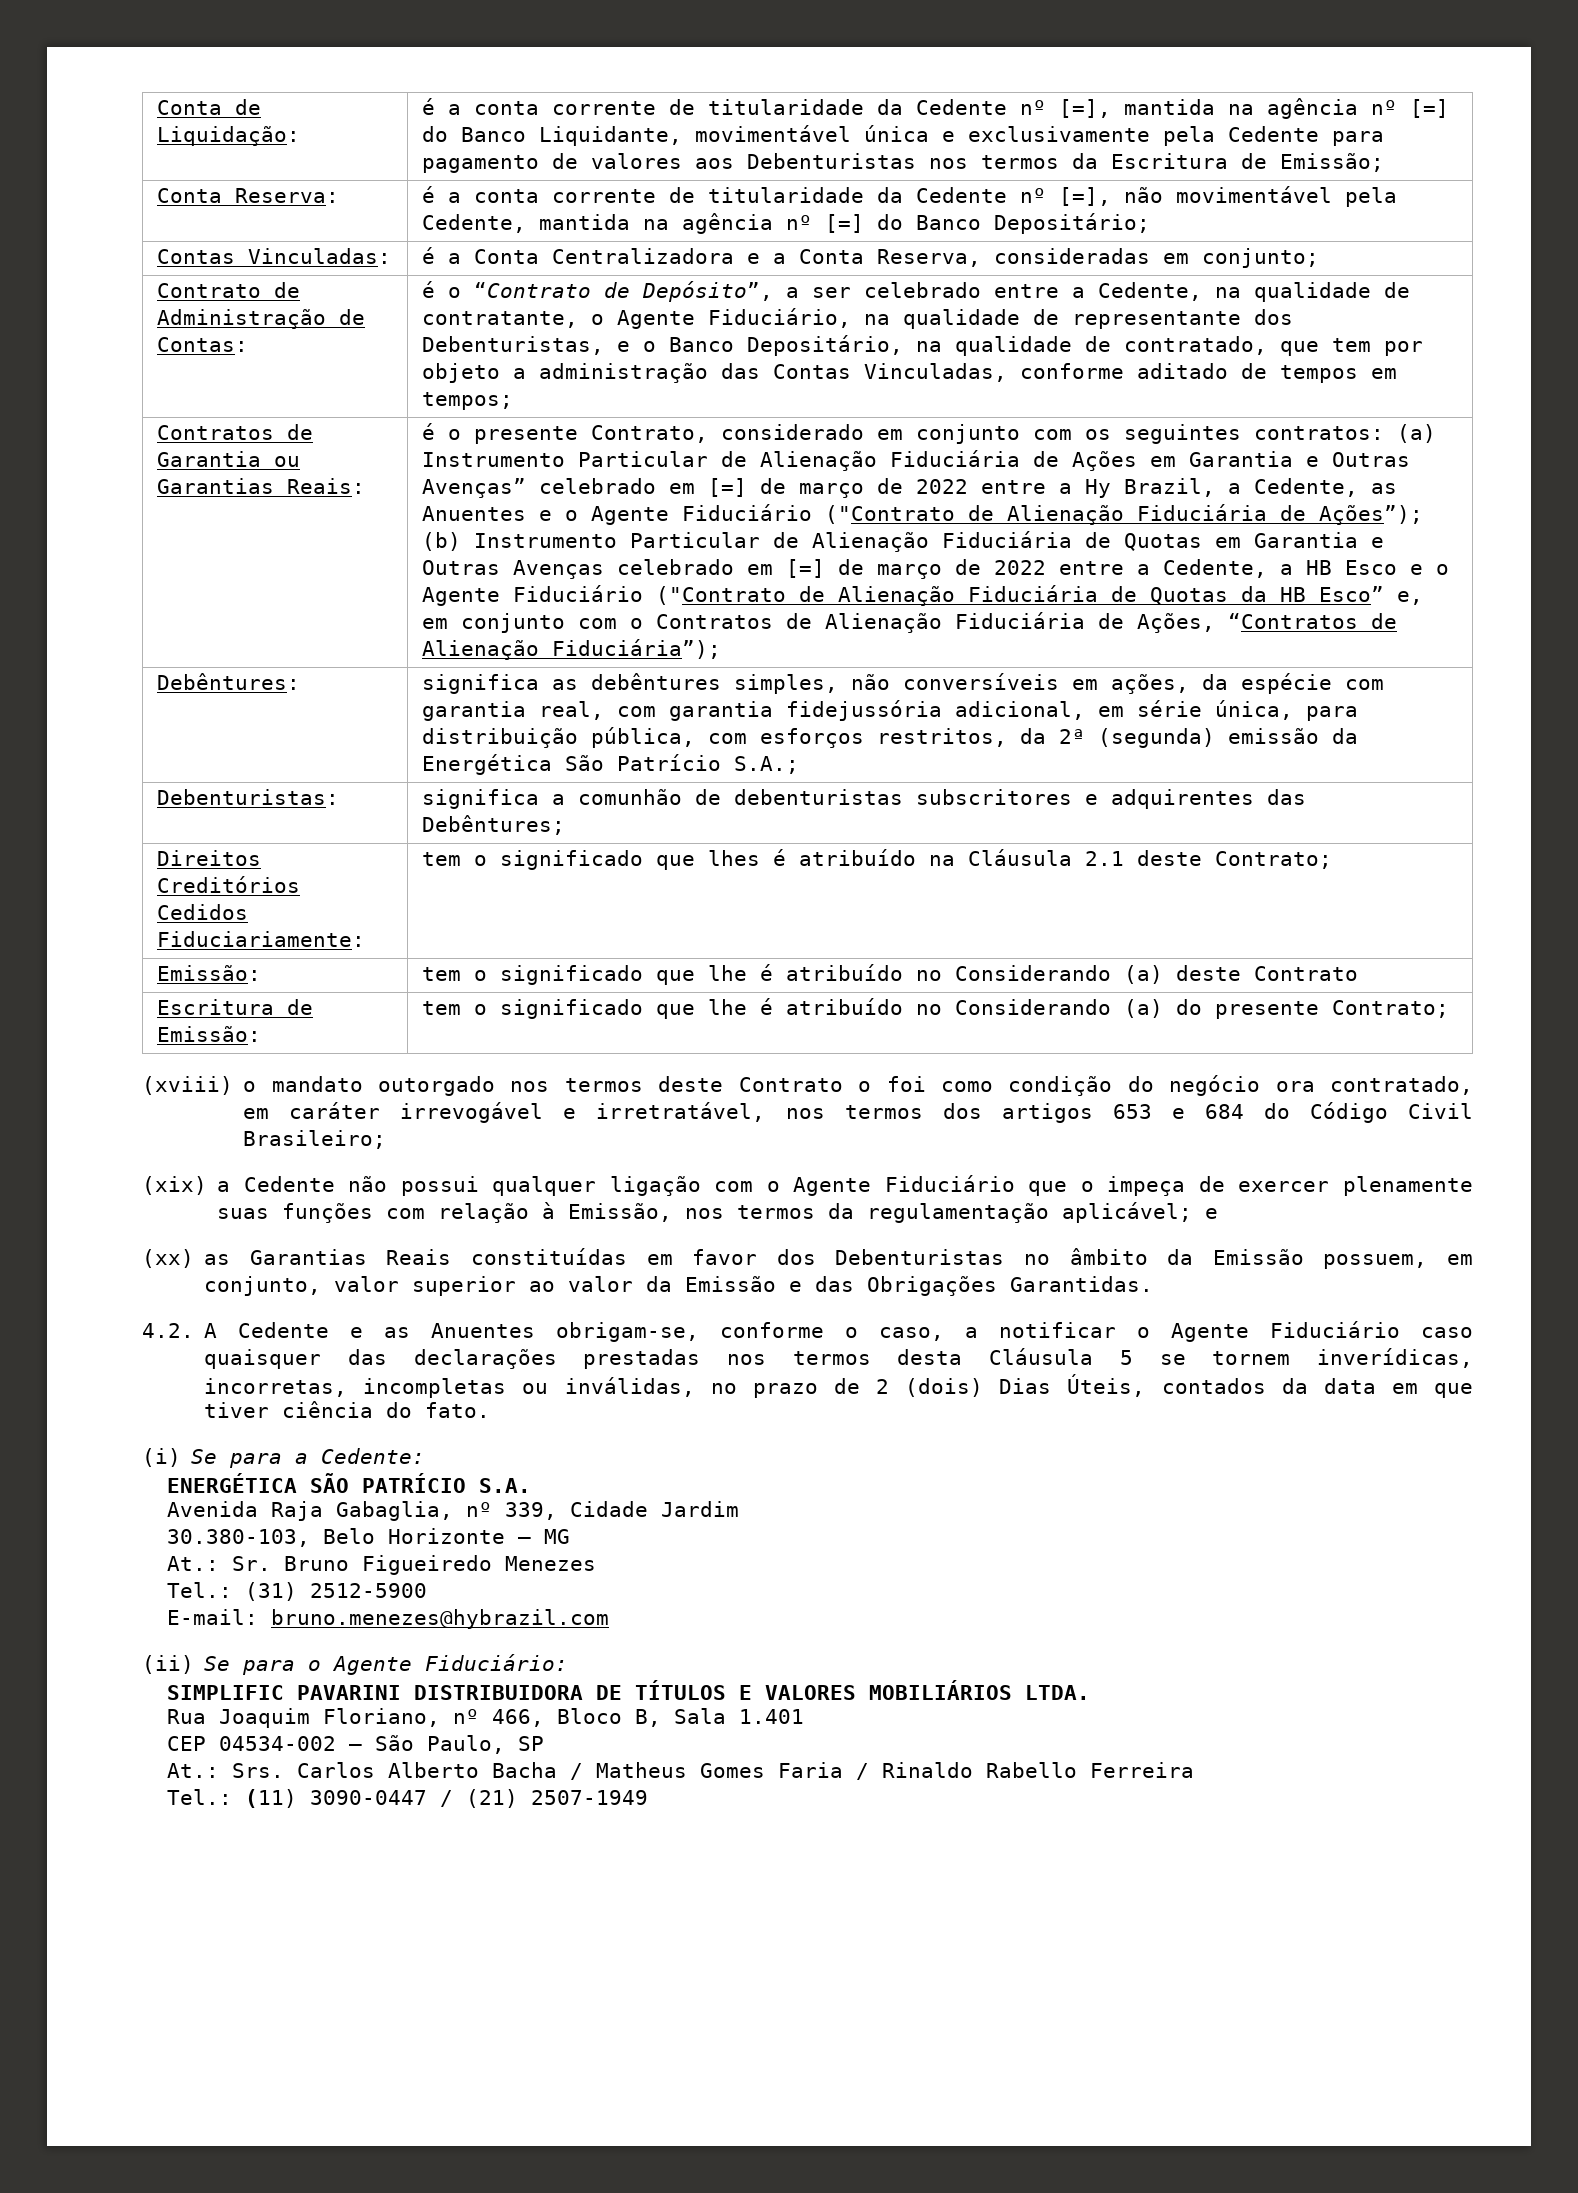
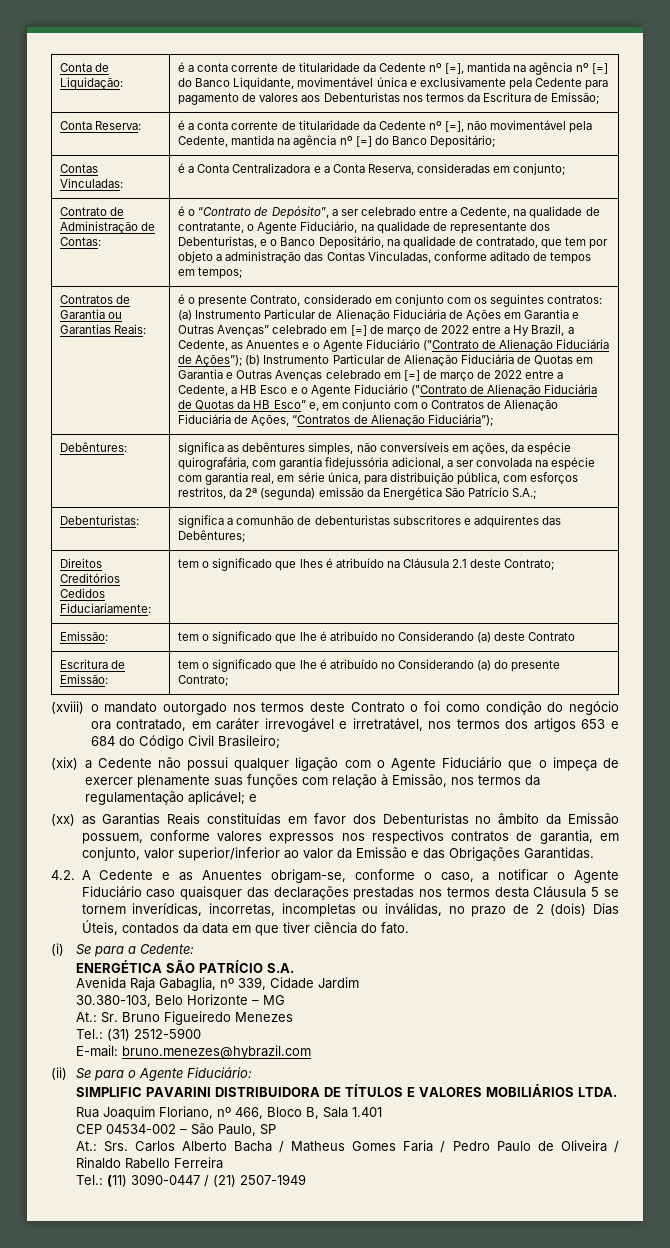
- significa as debêntures simples, não conversíveis em ações, da espécie com garantia real, com garantia fidejussória adicional, em série única, para distribuição pública, com esforços restritos, da 2ª (segunda) emissão da Energética São Patrício S.A.;
+ significa as debêntures simples, não conversíveis em ações, da espécie quirografária, com garantia fidejussória adicional, a ser convolada na espécie com garantia real, em série única, para distribuição pública, com esforços restritos, da 2ª (segunda) emissão da Energética São Patrício S.A.;
- (xx) as Garantias Reais constituídas em favor dos Debenturistas no âmbito da Emissão possuem, em conjunto, valor superior ao valor da Emissão e das Obrigações Garantidas.
+ (xx) as Garantias Reais constituídas em favor dos Debenturistas no âmbito da Emissão possuem, conforme valores expressos nos respectivos contratos de garantia, em conjunto, valor superior/inferior ao valor da Emissão e das Obrigações Garantidas.
- At.: Srs. Carlos Alberto Bacha / Matheus Gomes Faria / Rinaldo Rabello Ferreira
+ At.: Srs. Carlos Alberto Bacha / Matheus Gomes Faria / Pedro Paulo de Oliveira / Rinaldo Rabello Ferreira

